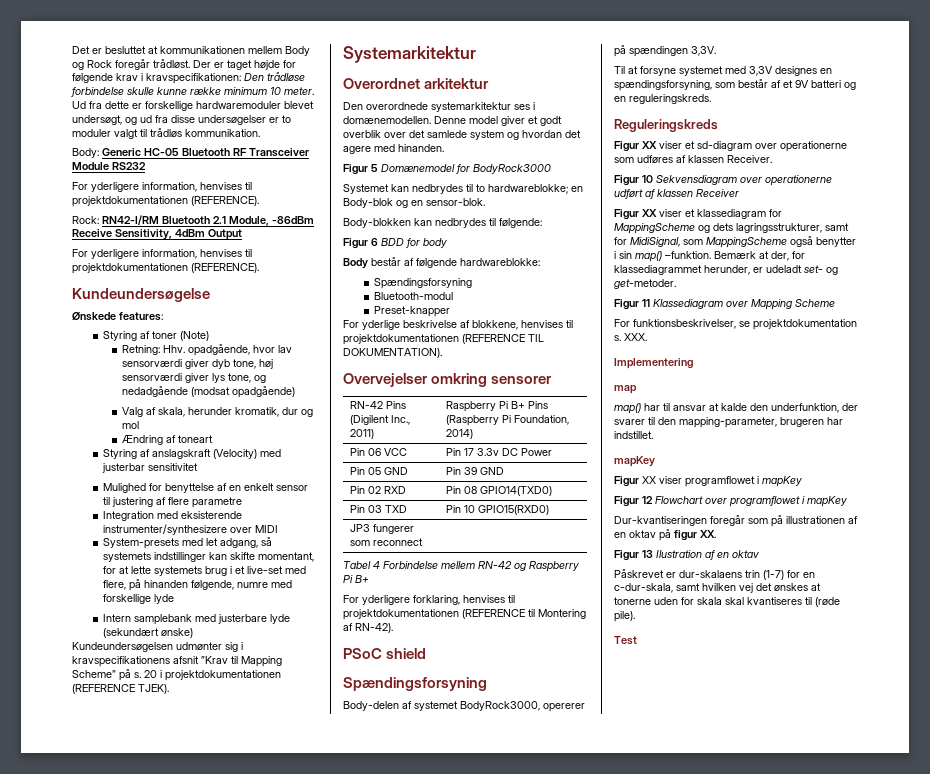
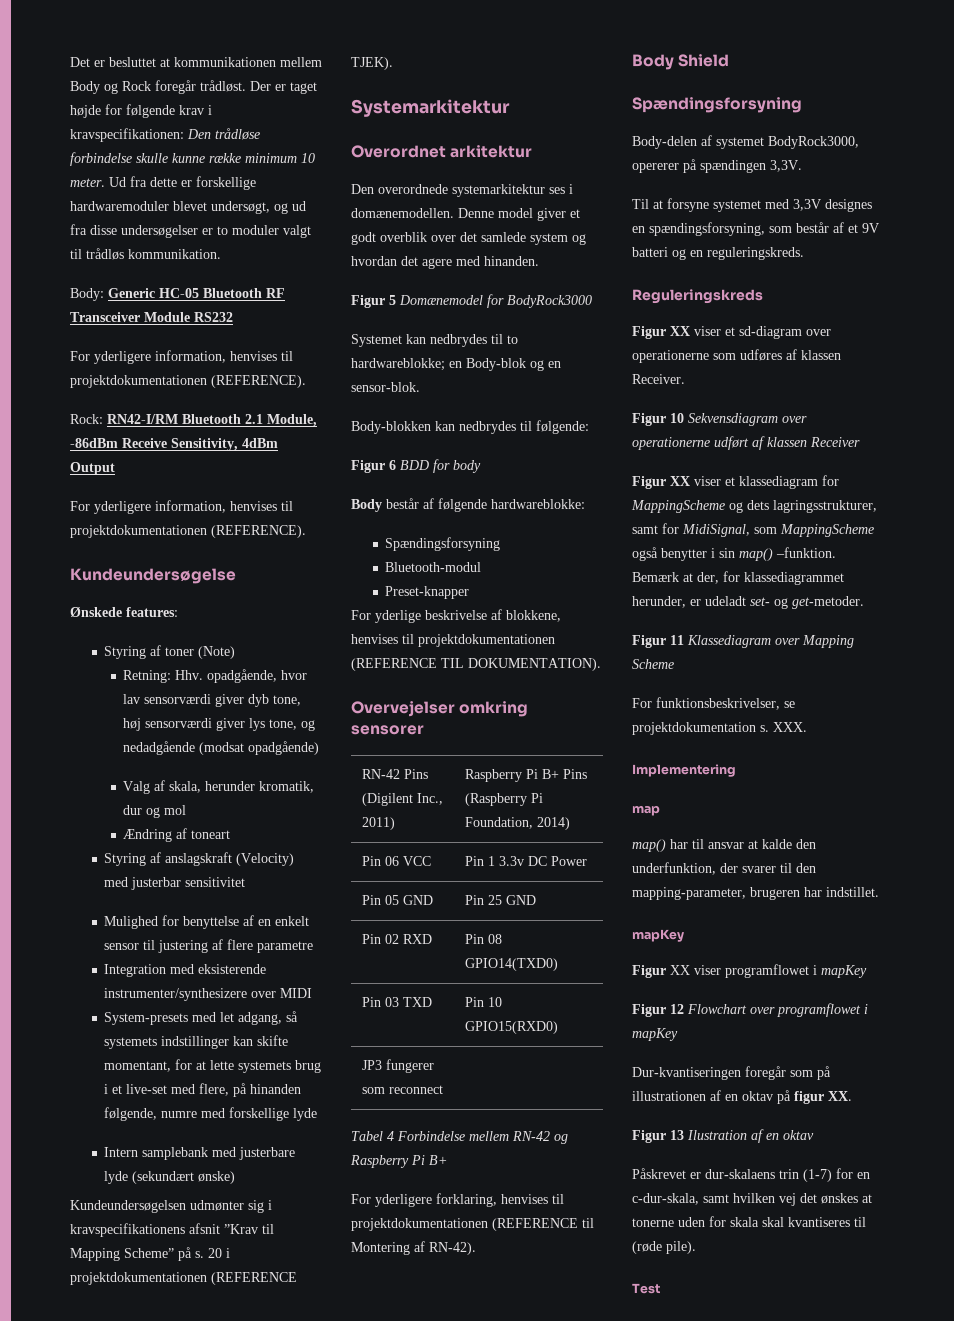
- Pin 06 VCC | Pin 17 3.3v DC Power
+ Pin 06 VCC | Pin 1 3.3v DC Power
- Pin 05 GND | Pin 39 GND
+ Pin 05 GND | Pin 25 GND
- PSoC shield
+ Body Shield

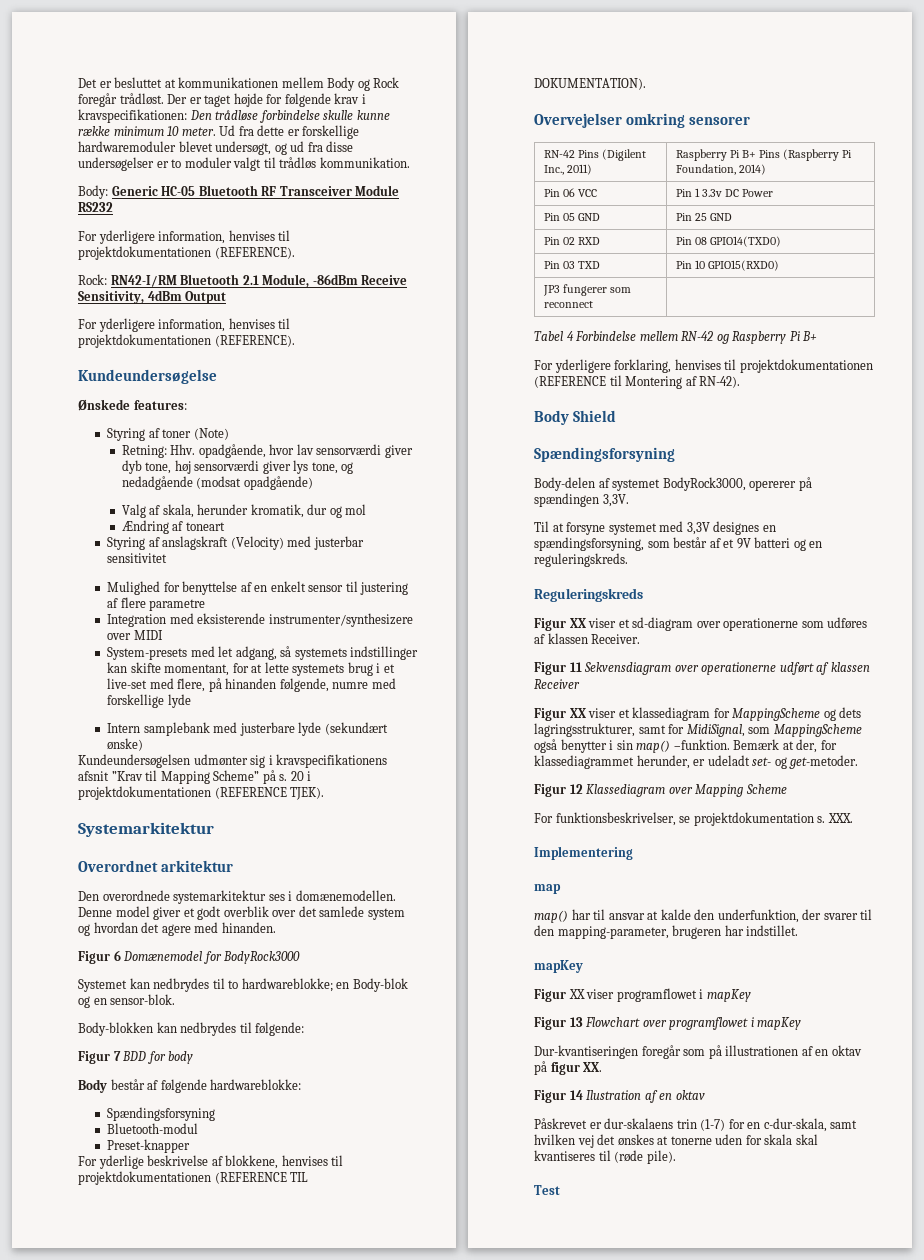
- Figur 5 Domænemodel for BodyRock3000
+ Figur 6 Domænemodel for BodyRock3000
- Figur 6 BDD for body
+ Figur 7 BDD for body
- Figur 10 Sekvensdiagram over operationerne udført af klassen Receiver
+ Figur 11 Sekvensdiagram over operationerne udført af klassen Receiver
- Figur 11 Klassediagram over Mapping Scheme
+ Figur 12 Klassediagram over Mapping Scheme
- Figur 12 Flowchart over programflowet i mapKey
+ Figur 13 Flowchart over programflowet i mapKey
- Figur 13 Ilustration af en oktav
+ Figur 14 Ilustration af en oktav

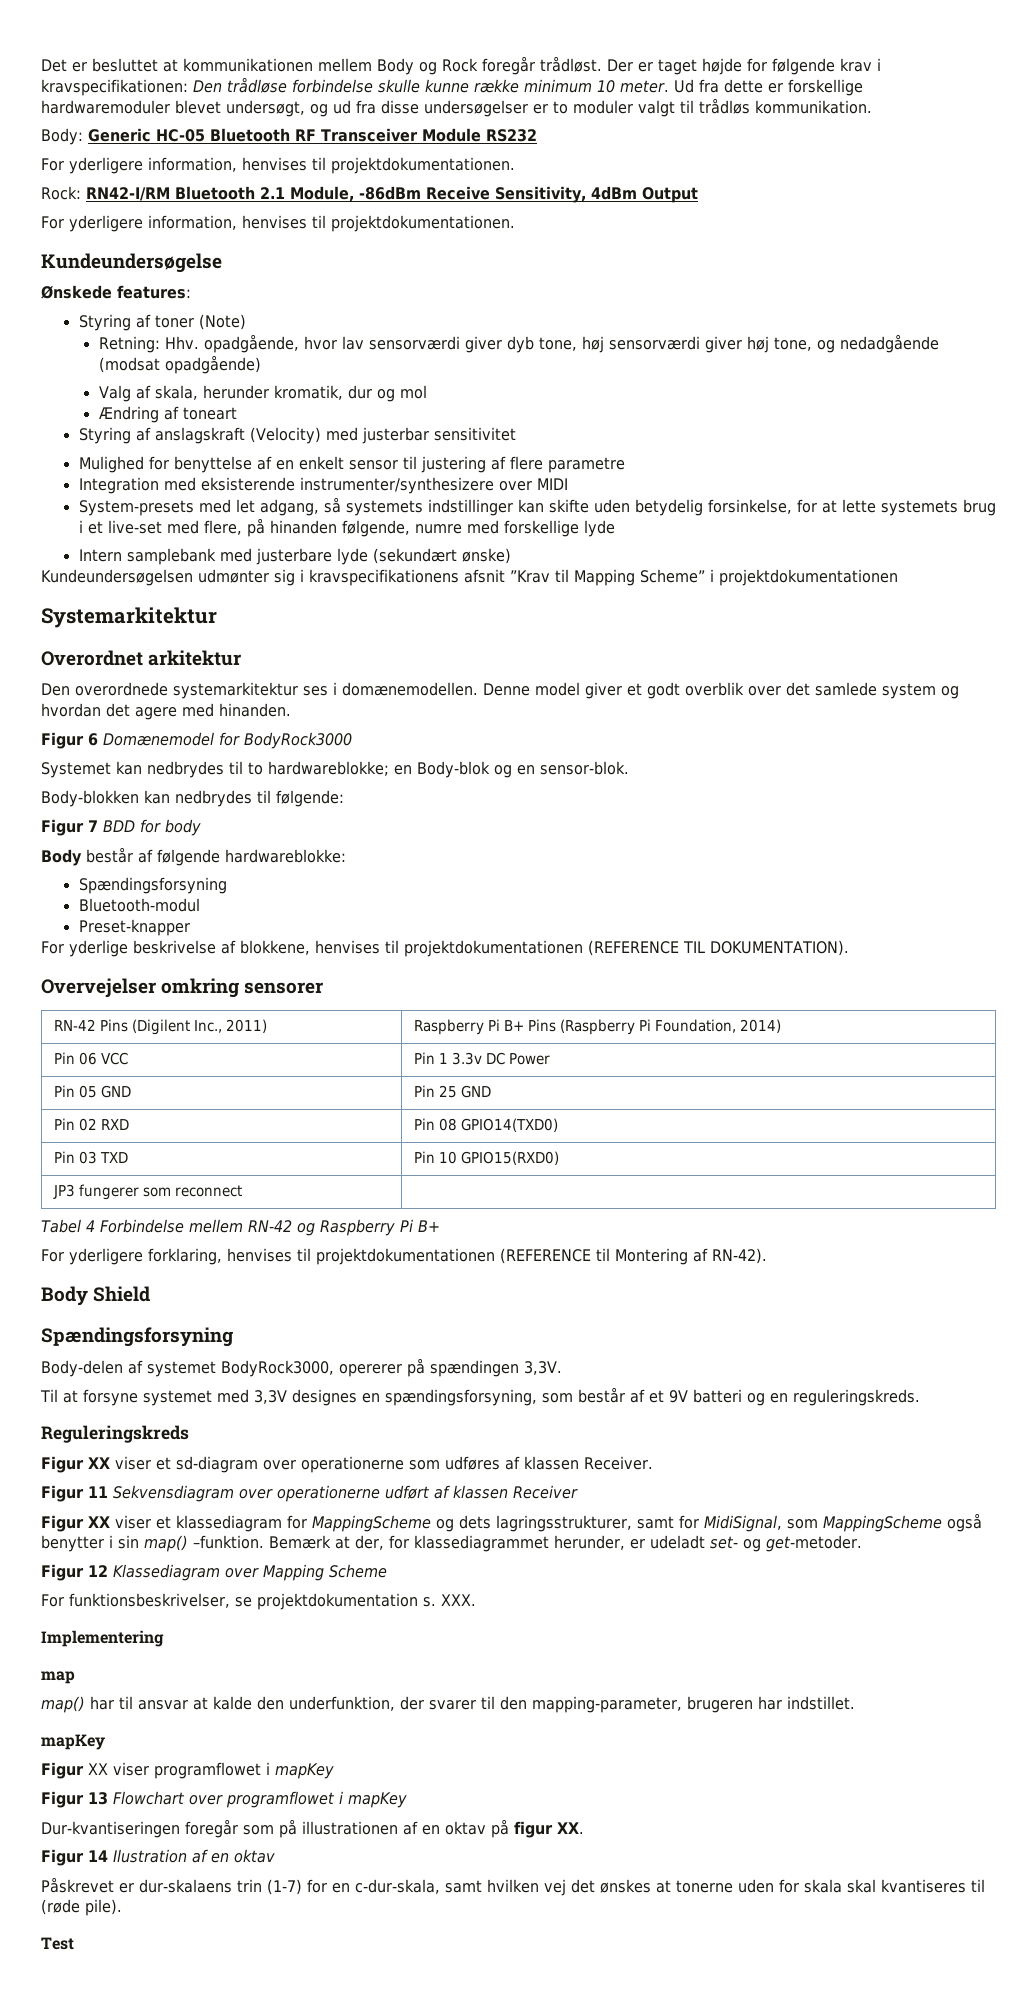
  Body: Generic HC-05 Bluetooth RF Transceiver Module RS232
- For yderligere information, henvises til projektdokumentationen (REFERENCE).
+ For yderligere information, henvises til projektdokumentationen.
  Rock: RN42-I/RM Bluetooth 2.1 Module, -86dBm Receive Sensitivity, 4dBm Output
- For yderligere information, henvises til projektdokumentationen (REFERENCE).
+ For yderligere information, henvises til projektdokumentationen.
- Retning: Hhv. opadgående, hvor lav sensorværdi giver dyb tone, høj sensorværdi giver lys tone, og nedadgående (modsat opadgående)
+ Retning: Hhv. opadgående, hvor lav sensorværdi giver dyb tone, høj sensorværdi giver høj tone, og nedadgående (modsat opadgående)
- System-presets med let adgang, så systemets indstillinger kan skifte momentant, for at lette systemets brug i et live-set med flere, på hinanden følgende, numre med forskellige lyde
+ System-presets med let adgang, så systemets indstillinger kan skifte uden betydelig forsinkelse, for at lette systemets brug i et live-set med flere, på hinanden følgende, numre med forskellige lyde
- Kundeundersøgelsen udmønter sig i kravspecifikationens afsnit ”Krav til Mapping Scheme” på s. 20 i projektdokumentationen (REFERENCE TJEK).
+ Kundeundersøgelsen udmønter sig i kravspecifikationens afsnit ”Krav til Mapping Scheme” i projektdokumentationen

